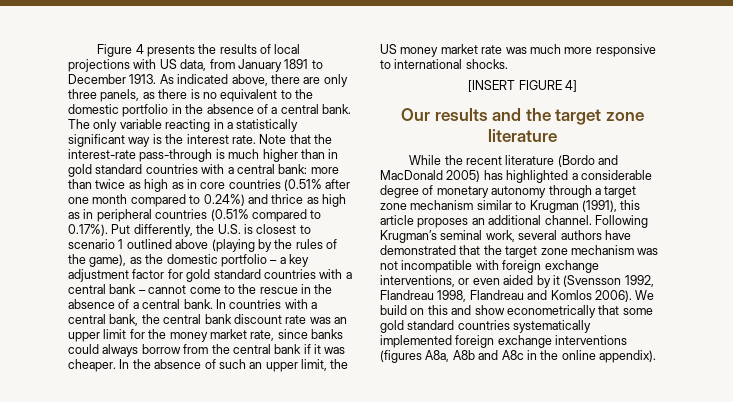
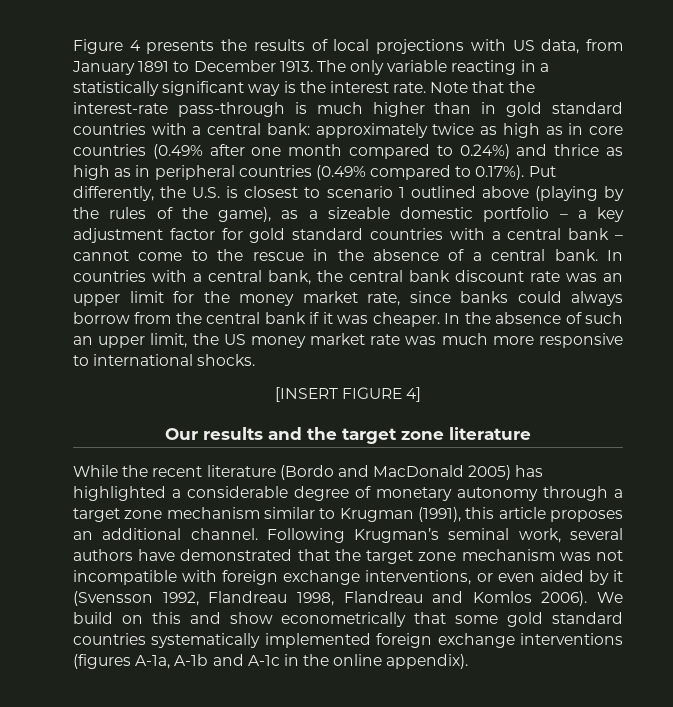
- As indicated above, there are only three panels, as there is no equivalent to the domestic portfolio in the absence of a central bank.
- more than twice as high as in core countries (0.51% after one month compared to 0.24%) and thrice as high as in peripheral countries (0.51% compared to 0.17%). Put differently, the U.S. is closest to scenario 1 outlined above (playing by the rules of the game), as the domestic portfolio – a key adjustment factor for gold standard countries with a central bank – cannot come to the rescue in the absence of a central bank.
+ approximately twice as high as in core countries (0.49% after one month compared to 0.24%) and thrice as high as in peripheral countries (0.49% compared to 0.17%). Put differently, the U.S. is closest to scenario 1 outlined above (playing by the rules of the game), as a sizeable domestic portfolio – a key adjustment factor for gold standard countries with a central bank – cannot come to the rescue in the absence of a central bank.
- We build on this and show econometrically that some gold standard countries systematically implemented foreign exchange interventions (figures A8a, A8b and A8c in the online appendix).
+ We build on this and show econometrically that some gold standard countries systematically implemented foreign exchange interventions (figures A-1a, A-1b and A-1c in the online appendix).

